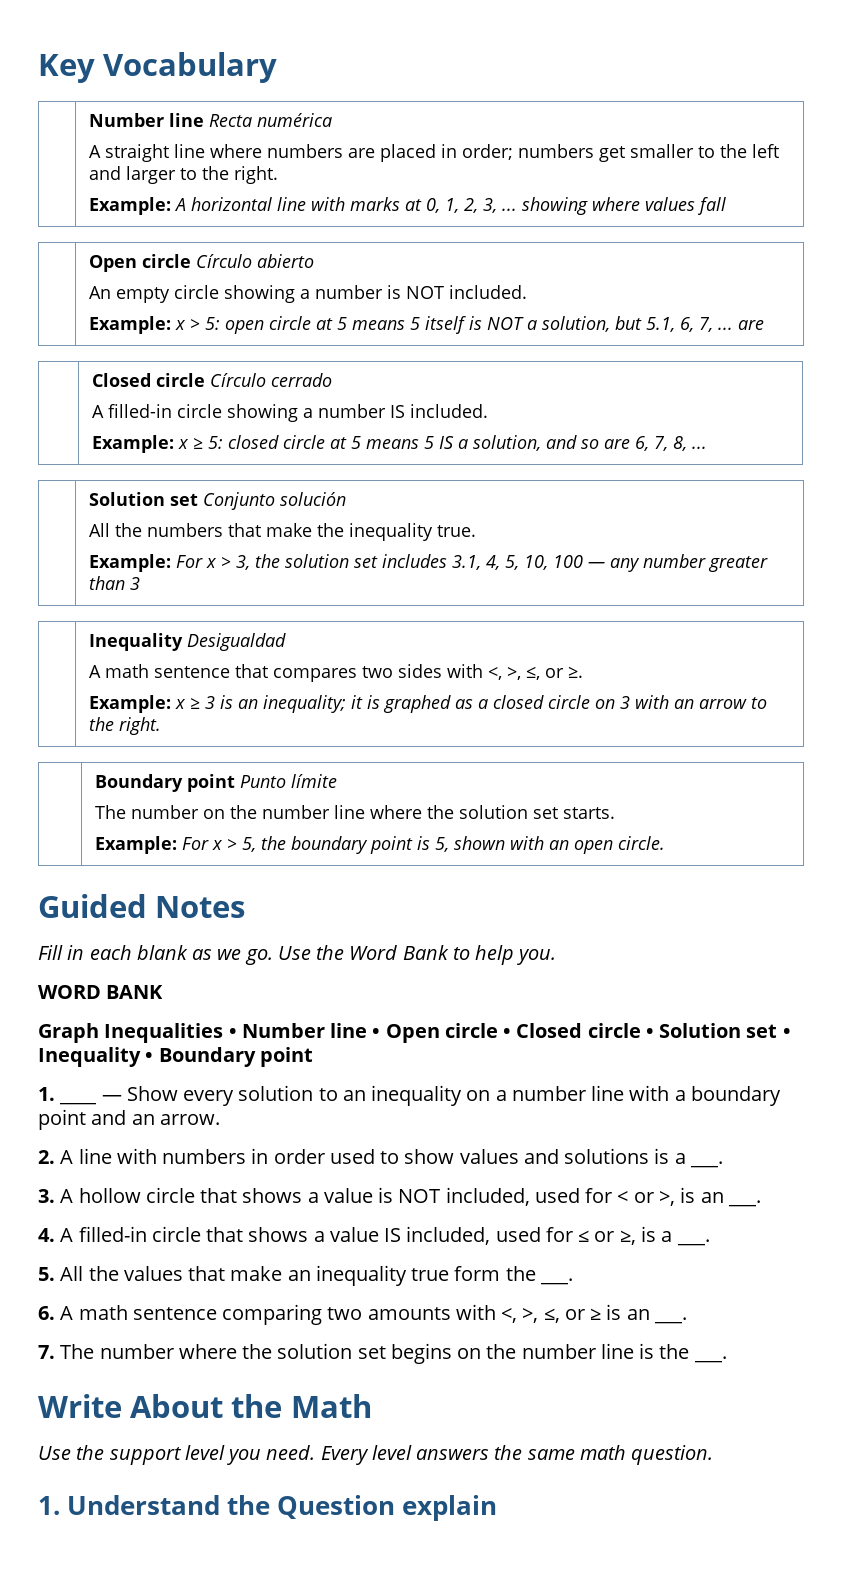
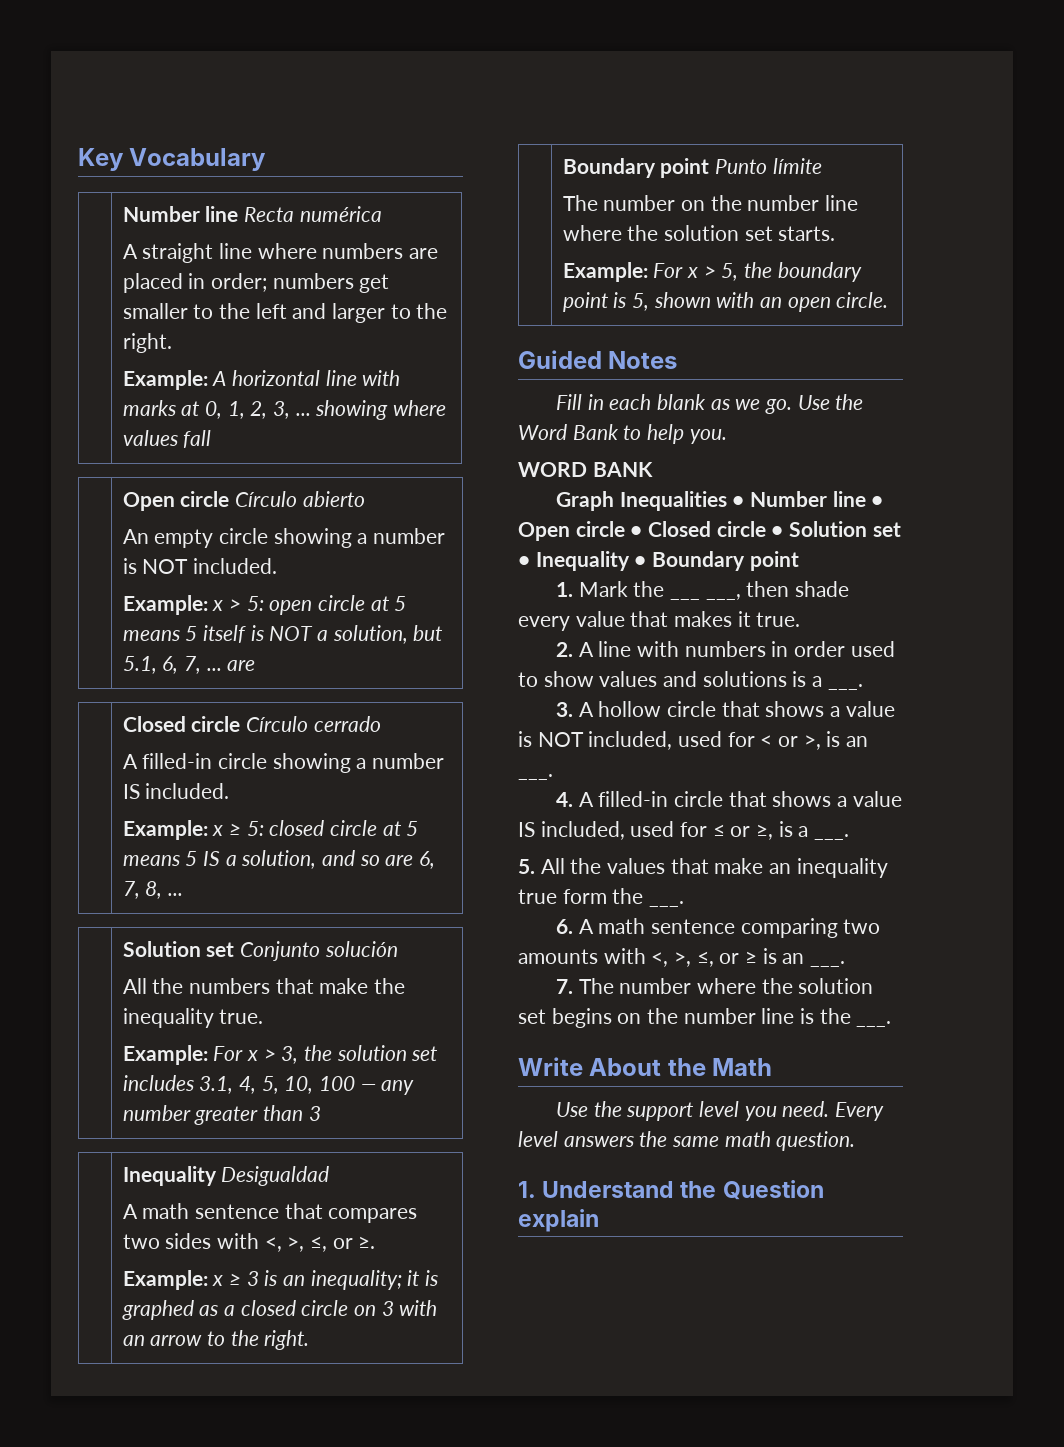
- 1. ____ — Show every solution to an inequality on a number line with a boundary point and an arrow.
+ 1. Mark the ___ ___, then shade every value that makes it true.

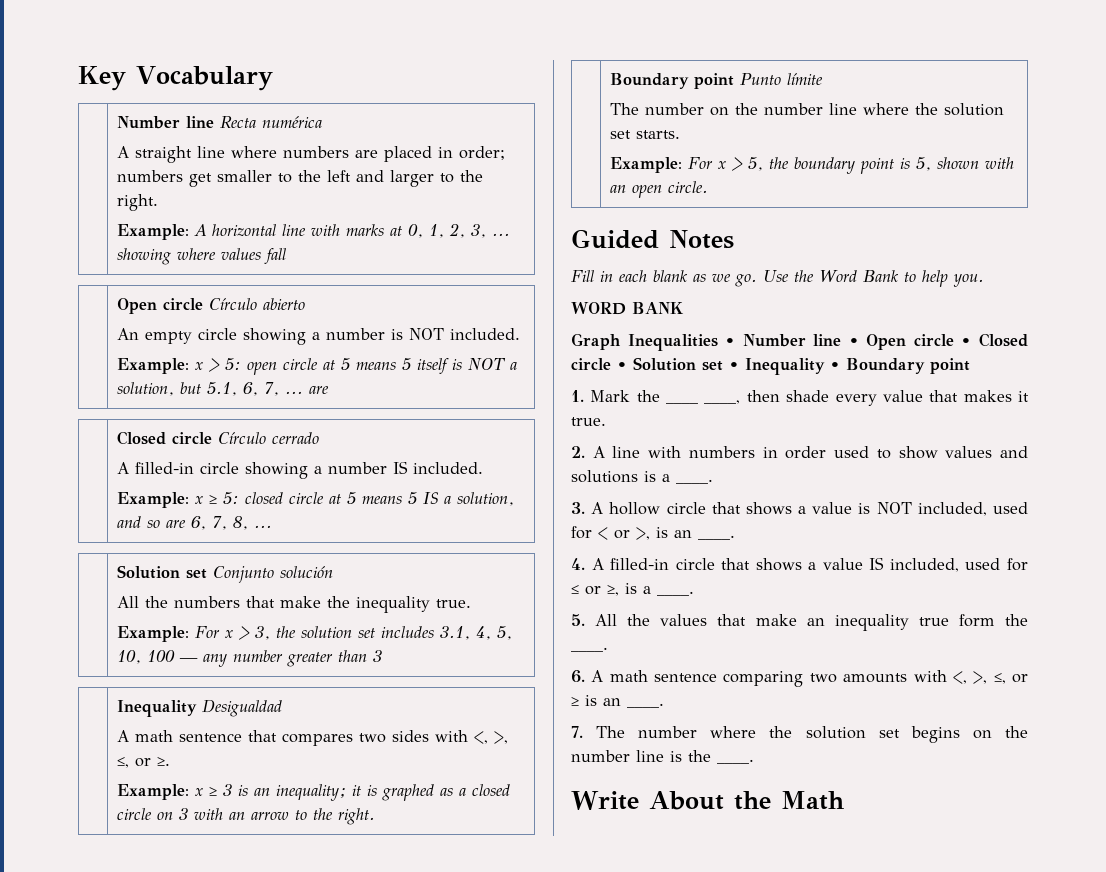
- 1. Mark the ___ ___, then shade every value that makes it true.
+ 1. Mark the ____ ____, then shade every value that makes it true.
- 2. A line with numbers in order used to show values and solutions is a ___.
+ 2. A line with numbers in order used to show values and solutions is a ____.
- 3. A hollow circle that shows a value is NOT included, used for < or >, is an ___.
+ 3. A hollow circle that shows a value is NOT included, used for < or >, is an ____.
- 4. A filled-in circle that shows a value IS included, used for ≤ or ≥, is a ___.
+ 4. A filled-in circle that shows a value IS included, used for ≤ or ≥, is a ____.
- 5. All the values that make an inequality true form the ___.
+ 5. All the values that make an inequality true form the ____.
- 6. A math sentence comparing two amounts with <, >, ≤, or ≥ is an ___.
+ 6. A math sentence comparing two amounts with <, >, ≤, or ≥ is an ____.
- 7. The number where the solution set begins on the number line is the ___.
+ 7. The number where the solution set begins on the number line is the ____.
- Use the support level you need. Every level answers the same math question.
- 1. Understand the Question explain

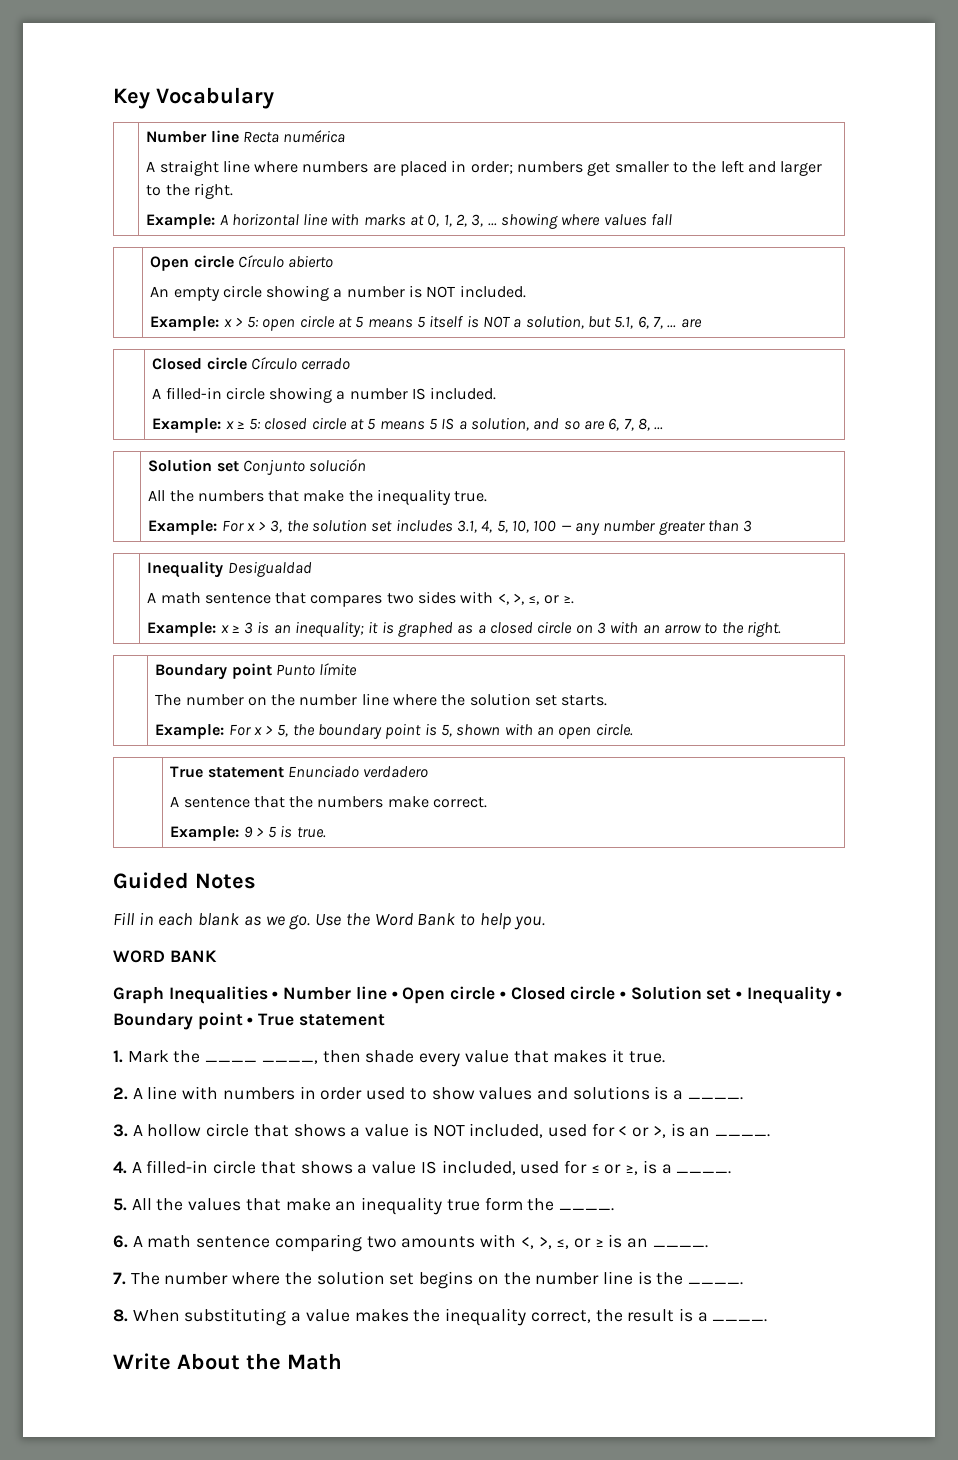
+ | True statement Enunciado verdadero
+ A sentence that the numbers make correct.
+ Example: 9 > 5 is true.
- Graph Inequalities • Number line • Open circle • Closed circle • Solution set • Inequality • Boundary point
+ Graph Inequalities • Number line • Open circle • Closed circle • Solution set • Inequality • Boundary point • True statement
+ 8. When substituting a value makes the inequality correct, the result is a ____.

